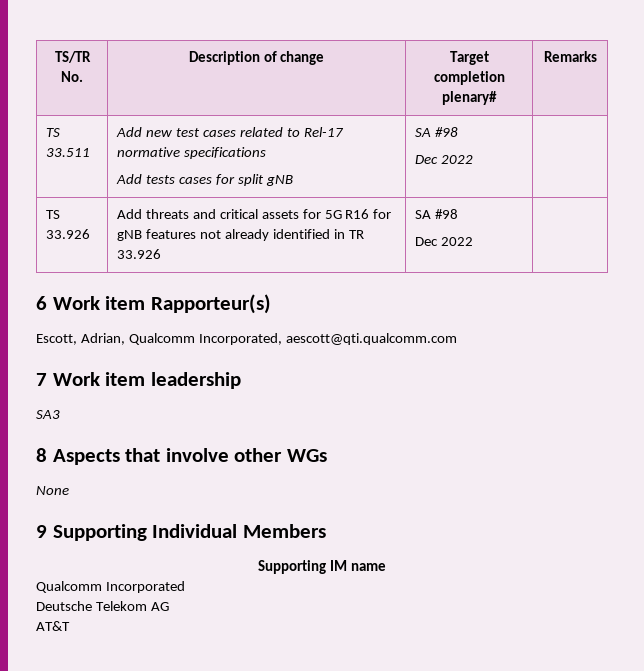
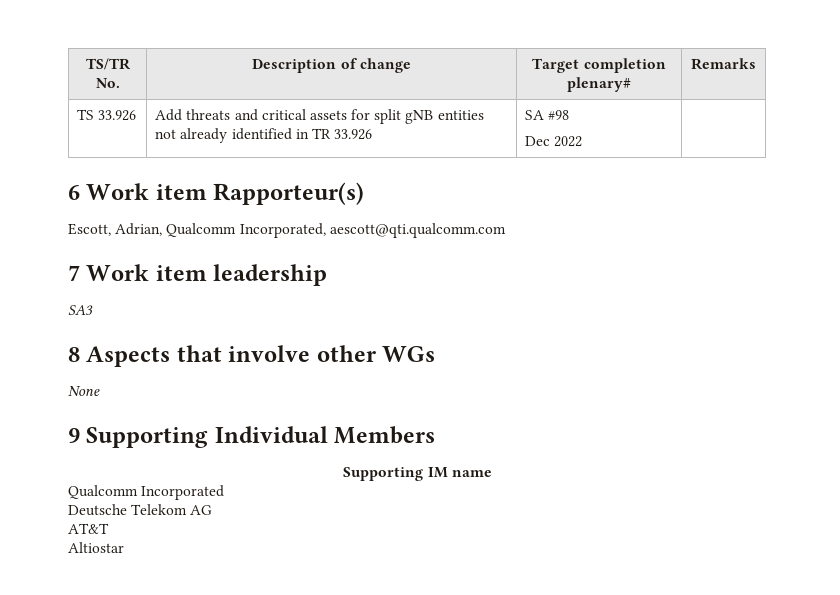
- TS 33.511 | Add new test cases related to Rel-17 normative specifications
- Add tests cases for split gNB | SA #98
- Dec 2022 |
- TS 33.926 | Add threats and critical assets for 5G R16 for gNB features not already identified in TR 33.926 | SA #98
+ TS 33.926 | Add threats and critical assets for split gNB entities not already identified in TR 33.926 | SA #98
+ Altiostar

